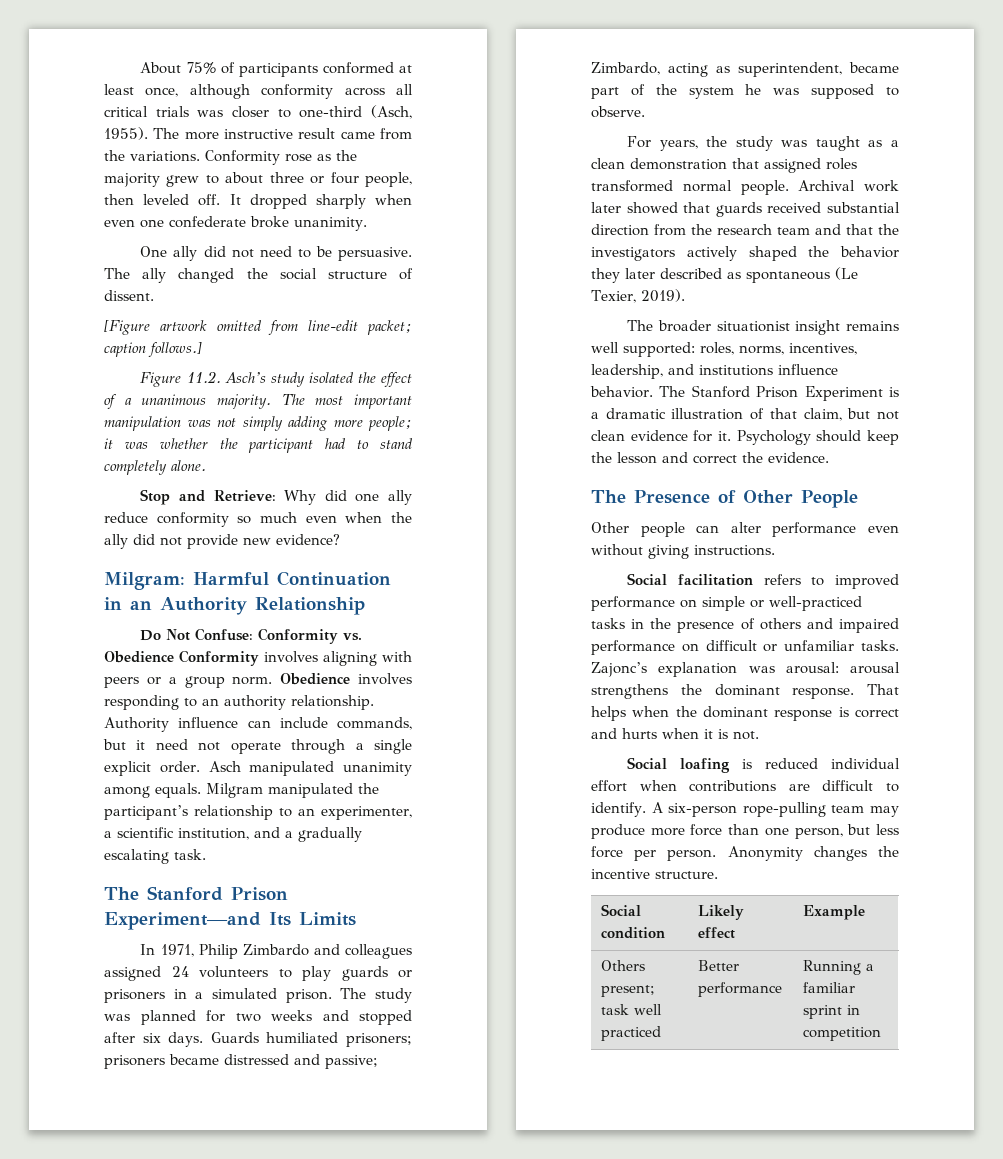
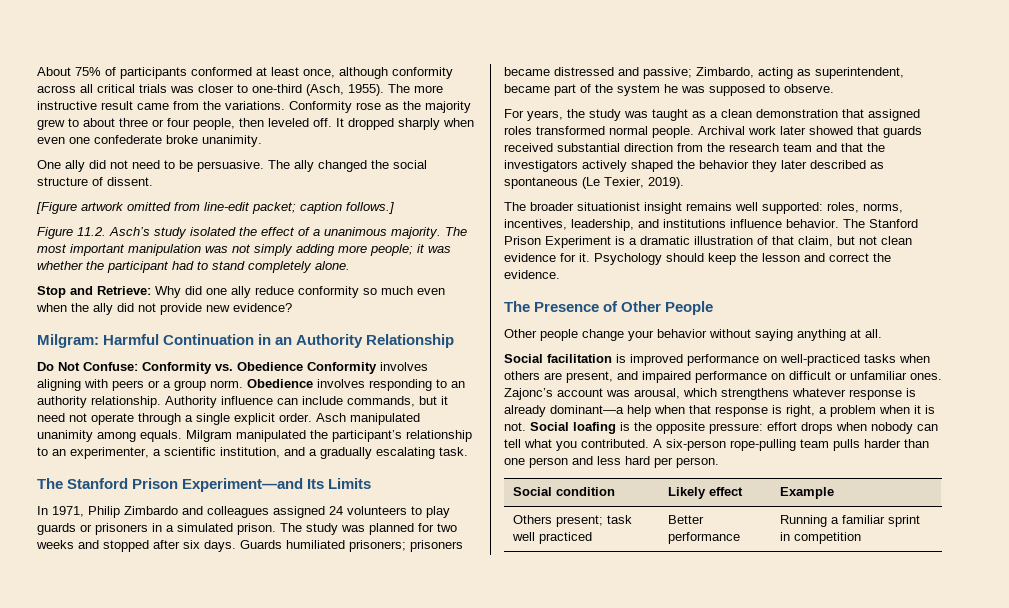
- Other people can alter performance even without giving instructions.
+ Other people change your behavior without saying anything at all.
- Social facilitation refers to improved performance on simple or well-practiced tasks in the presence of others and impaired performance on difficult or unfamiliar tasks. Zajonc’s explanation was arousal: arousal strengthens the dominant response. That helps when the dominant response is correct and hurts when it is not.
- Social loafing is reduced individual effort when contributions are difficult to identify. A six-person rope-pulling team may produce more force than one person, but less force per person. Anonymity changes the incentive structure.
+ Social facilitation is improved performance on well-practiced tasks when others are present, and impaired performance on difficult or unfamiliar ones. Zajonc’s account was arousal, which strengthens whatever response is already dominant—a help when that response is right, a problem when it is not. Social loafing is the opposite pressure: effort drops when nobody can tell what you contributed. A six-person rope-pulling team pulls harder than one person and less hard per person.

